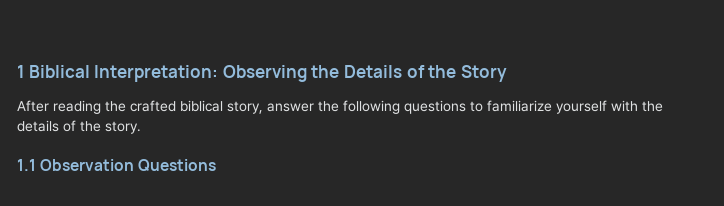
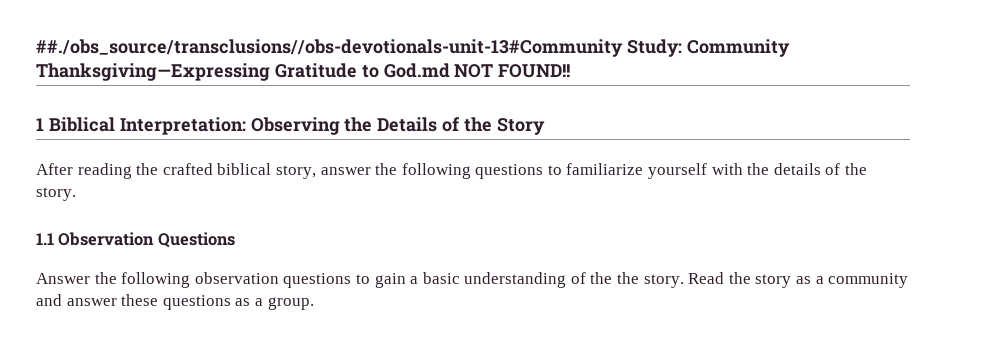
+ ##./obs_source/transclusions//obs-devotionals-unit-13#Community Study: Community Thanksgiving—Expressing Gratitude to God.md NOT FOUND!!
+ Answer the following observation questions to gain a basic understanding of the the story. Read the story as a community and answer these questions as a group.

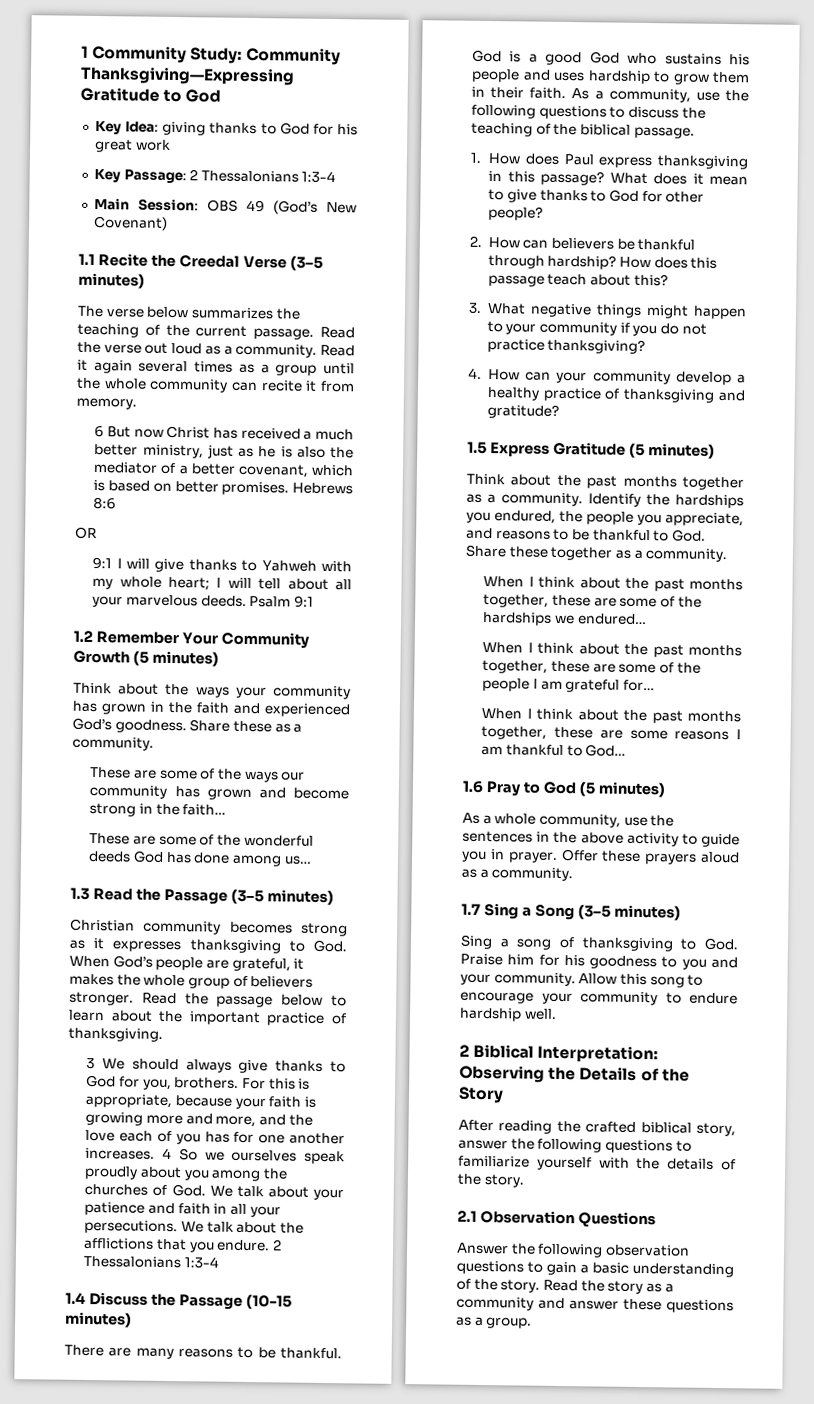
- ##./obs_source/transclusions//obs-devotionals-unit-13#Community Study: Community Thanksgiving—Expressing Gratitude to God.md NOT FOUND!!
- 1 Biblical Interpretation: Observing the Details of the Story
+ 1 Community Study: Community Thanksgiving—Expressing Gratitude to God
+ Key Idea: giving thanks to God for his great work
+ Key Passage: 2 Thessalonians 1:3-4
+ Main Session: OBS 49 (God’s New Covenant)
+ 1.1 Recite the Creedal Verse (3–5 minutes)
+ The verse below summarizes the teaching of the current passage. Read the verse out loud as a community. Read it again several times as a group until the whole community can recite it from memory.
+ 6 But now Christ has received a much better ministry, just as he is also the mediator of a better covenant, which is based on better promises. Hebrews 8:6
+ OR
+ 9:1 I will give thanks to Yahweh with my whole heart; I will tell about all your marvelous deeds. Psalm 9:1
+ 1.2 Remember Your Community Growth (5 minutes)
+ Think about the ways your community has grown in the faith and experienced God’s goodness. Share these as a community.
+ These are some of the ways our community has grown and become strong in the faith…
+ These are some of the wonderful deeds God has done among us…
+ 1.3 Read the Passage (3–5 minutes)
+ Christian community becomes strong as it expresses thanksgiving to God. When God’s people are grateful, it makes the whole group of believers stronger. Read the passage below to learn about the important practice of thanksgiving.
+ 3 We should always give thanks to God for you, brothers. For this is appropriate, because your faith is growing more and more, and the love each of you has for one another increases. 4 So we ourselves speak proudly about you among the churches of God. We talk about your patience and faith in all your persecutions. We talk about the afflictions that you endure. 2 Thessalonians 1:3-4
+ 1.4 Discuss the Passage (10-15 minutes)
+ There are many reasons to be thankful. God is a good God who sustains his people and uses hardship to grow them in their faith. As a community, use the following questions to discuss the teaching of the biblical passage.
+ 1. How does Paul express thanksgiving in this passage? What does it mean to give thanks to God for other people?
+ 2. How can believers be thankful through hardship? How does this passage teach about this?
+ 3. What negative things might happen to your community if you do not practice thanksgiving?
+ 4. How can your community develop a healthy practice of thanksgiving and gratitude?
+ 1.5 Express Gratitude (5 minutes)
+ Think about the past months together as a community. Identify the hardships you endured, the people you appreciate, and reasons to be thankful to God. Share these together as a community.
+ When I think about the past months together, these are some of the hardships we endured…
+ When I think about the past months together, these are some of the people I am grateful for…
+ When I think about the past months together, these are some reasons I am thankful to God…
+ 1.6 Pray to God (5 minutes)
+ As a whole community, use the sentences in the above activity to guide you in prayer. Offer these prayers aloud as a community.
+ 1.7 Sing a Song (3–5 minutes)
+ Sing a song of thanksgiving to God. Praise him for his goodness to you and your community. Allow this song to encourage your community to endure hardship well.
+ 2 Biblical Interpretation: Observing the Details of the Story
- 1.1 Observation Questions
+ 2.1 Observation Questions
- Answer the following observation questions to gain a basic understanding of the the story.
+ Answer the following observation questions to gain a basic understanding of the story.

